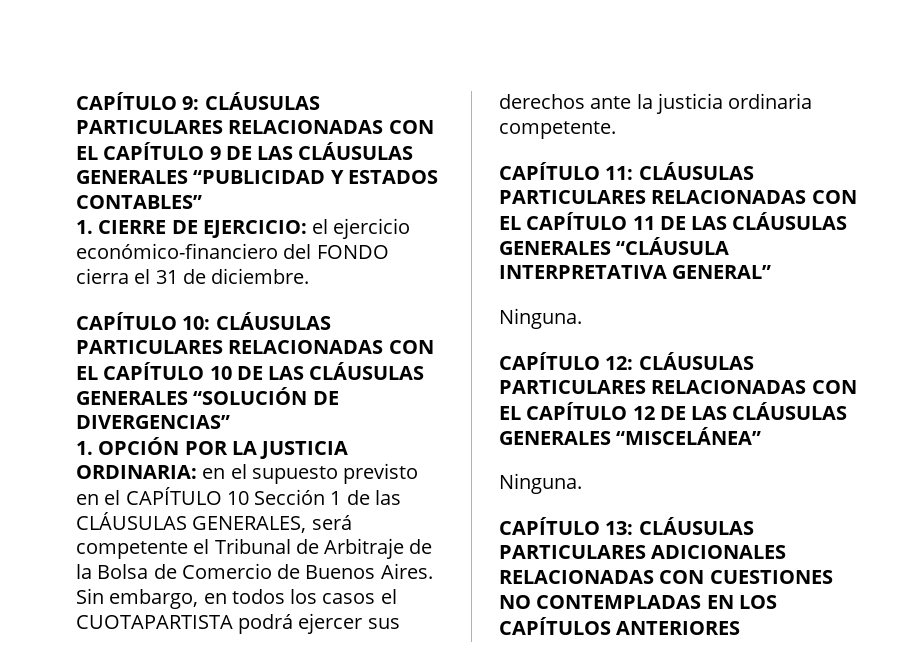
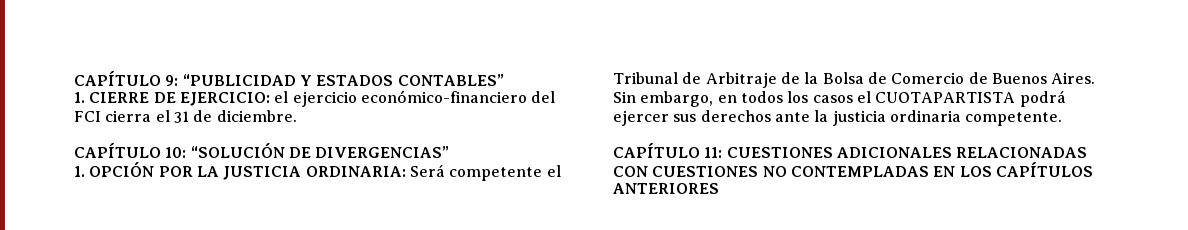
- CAPÍTULO 9: CLÁUSULAS PARTICULARES RELACIONADAS CON EL CAPÍTULO 9 DE LAS CLÁUSULAS GENERALES “PUBLICIDAD Y ESTADOS CONTABLES”
+ CAPÍTULO 9: “PUBLICIDAD Y ESTADOS CONTABLES”
- 1. CIERRE DE EJERCICIO: el ejercicio económico-financiero del FONDO cierra el 31 de diciembre.
+ 1. CIERRE DE EJERCICIO: el ejercicio económico-financiero del FCI cierra el 31 de diciembre.
- CAPÍTULO 10: CLÁUSULAS PARTICULARES RELACIONADAS CON EL CAPÍTULO 10 DE LAS CLÁUSULAS GENERALES “SOLUCIÓN DE DIVERGENCIAS”
+ CAPÍTULO 10: “SOLUCIÓN DE DIVERGENCIAS”
- 1. OPCIÓN POR LA JUSTICIA ORDINARIA: en el supuesto previsto en el CAPÍTULO 10 Sección 1 de las CLÁUSULAS GENERALES, será competente el Tribunal de Arbitraje de la Bolsa de Comercio de Buenos Aires.
+ 1. OPCIÓN POR LA JUSTICIA ORDINARIA: Será competente el Tribunal de Arbitraje de la Bolsa de Comercio de Buenos Aires.
- CAPÍTULO 11: CLÁUSULAS PARTICULARES RELACIONADAS CON EL CAPÍTULO 11 DE LAS CLÁUSULAS GENERALES “CLÁUSULA INTERPRETATIVA GENERAL”
- Ninguna.
- CAPÍTULO 12: CLÁUSULAS PARTICULARES RELACIONADAS CON EL CAPÍTULO 12 DE LAS CLÁUSULAS GENERALES “MISCELÁNEA”
- Ninguna.
- CAPÍTULO 13: CLÁUSULAS PARTICULARES ADICIONALES RELACIONADAS CON CUESTIONES NO CONTEMPLADAS EN LOS CAPÍTULOS ANTERIORES
+ CAPÍTULO 11: CUESTIONES ADICIONALES RELACIONADAS CON CUESTIONES NO CONTEMPLADAS EN LOS CAPÍTULOS ANTERIORES

